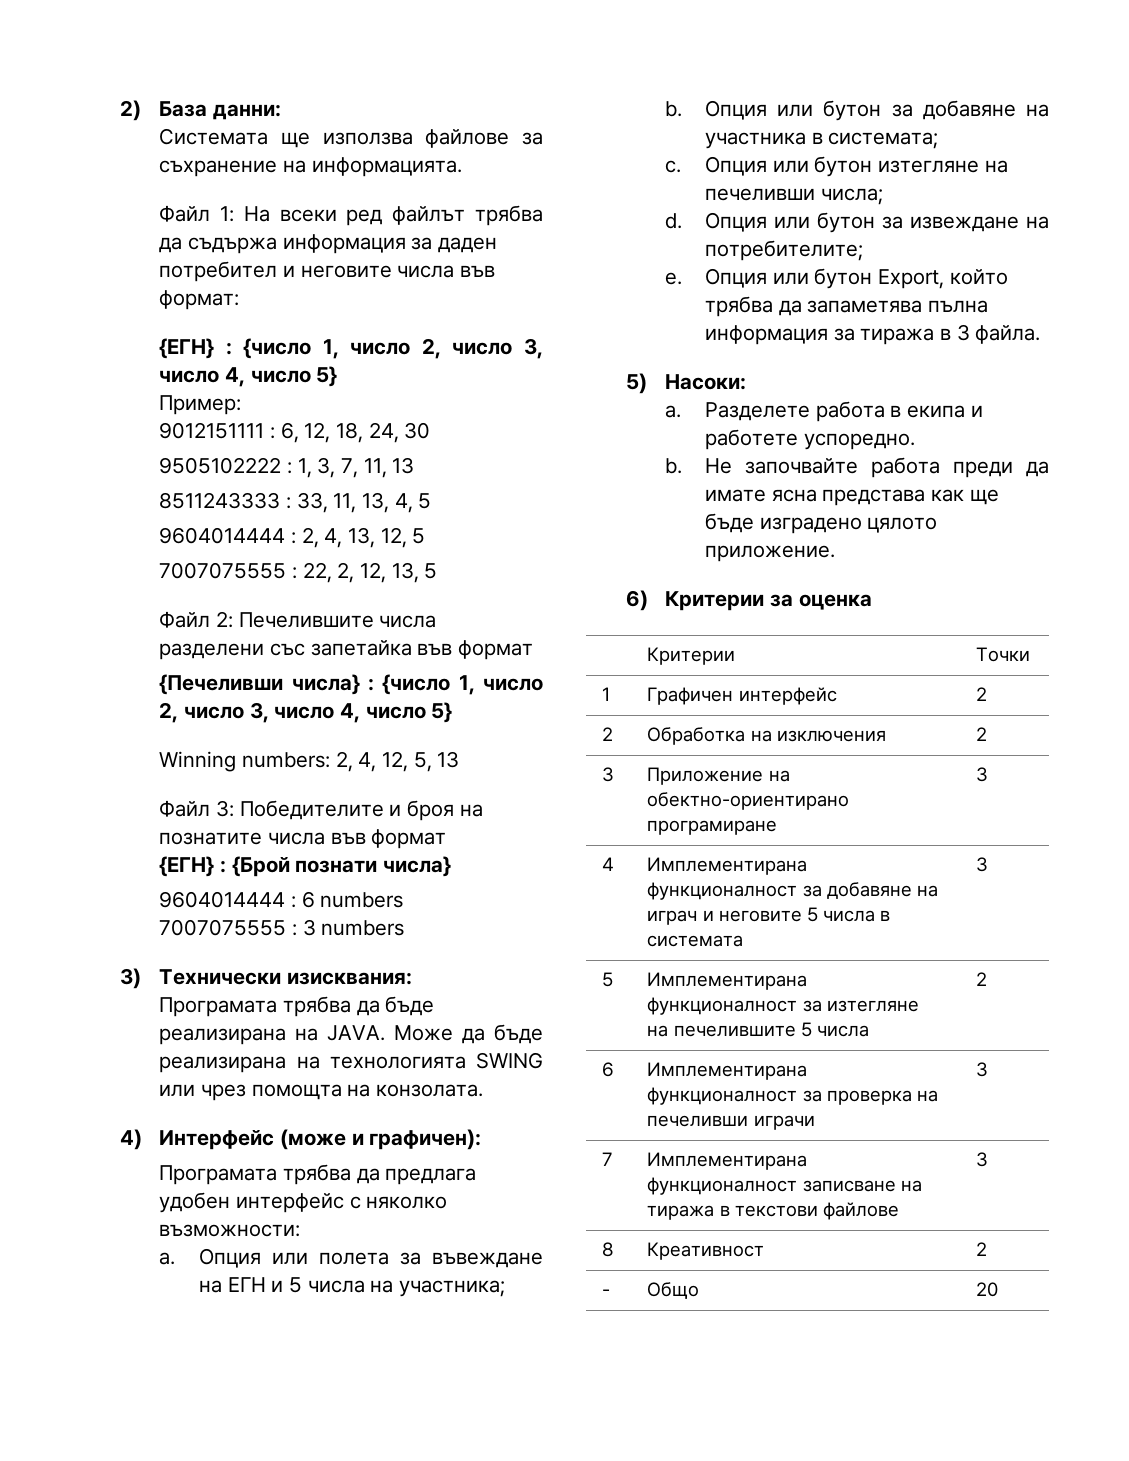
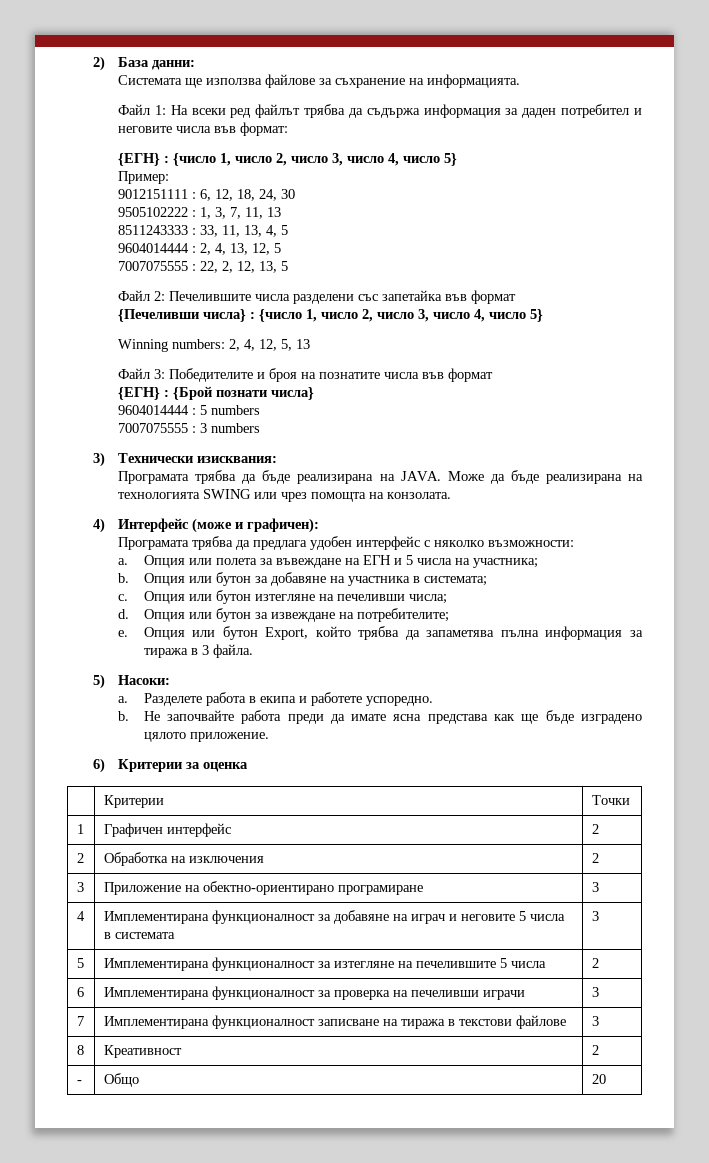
- 9604014444 : 6 numbers
+ 9604014444 : 5 numbers

